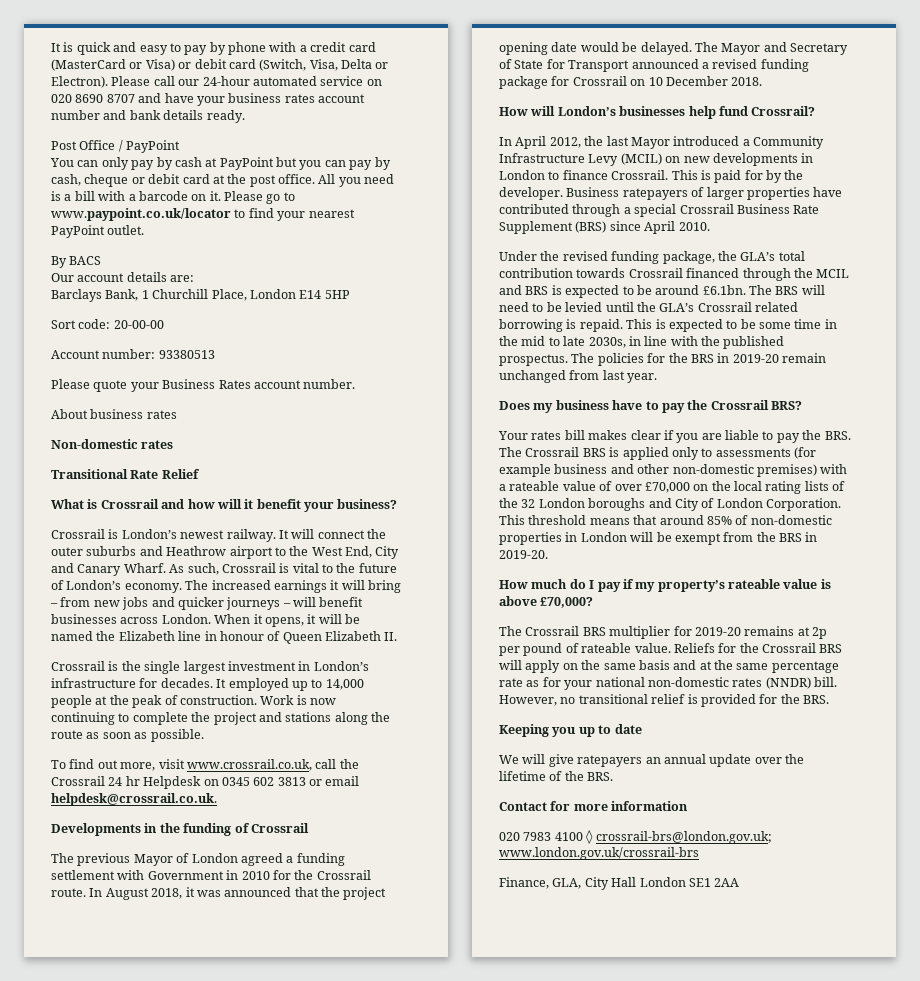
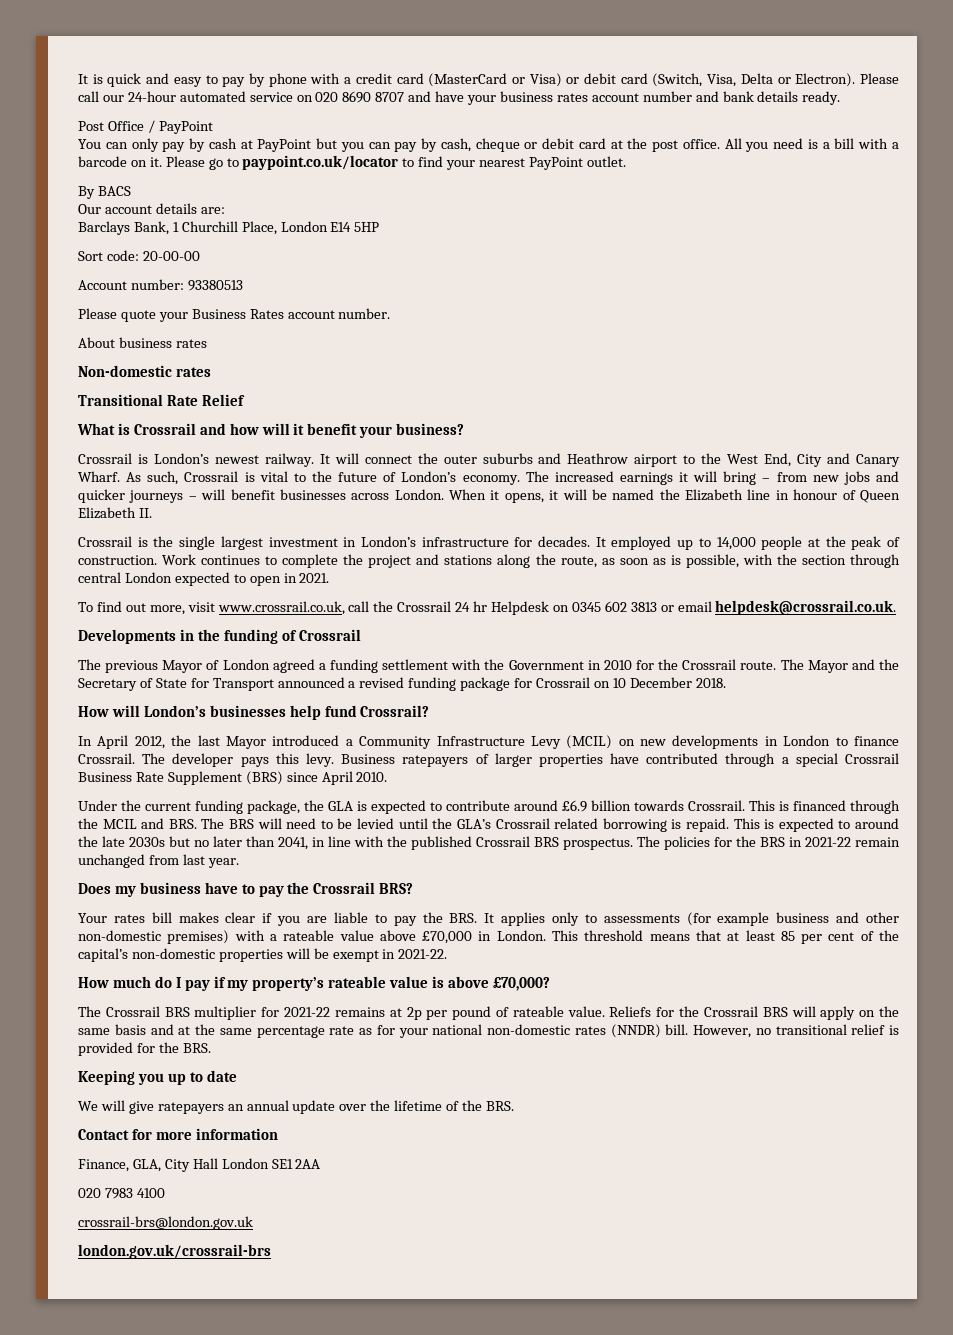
- Please go to www.paypoint.co.uk/locator to find your nearest PayPoint outlet.
+ Please go to paypoint.co.uk/locator to find your nearest PayPoint outlet.
- Work is now continuing to complete the project and stations along the route as soon as possible.
+ Work continues to complete the project and stations along the route, as soon as is possible, with the section through central London expected to open in 2021.
- The previous Mayor of London agreed a funding settlement with Government in 2010 for the Crossrail route.
+ The previous Mayor of London agreed a funding settlement with the Government in 2010 for the Crossrail route.
- In August 2018, it was announced that the project opening date would be delayed.
- The Mayor and Secretary of State for Transport announced a revised funding package for Crossrail on 10 December 2018.
+ The Mayor and the Secretary of State for Transport announced a revised funding package for Crossrail on 10 December 2018.
- This is paid for by the developer.
+ The developer pays this levy.
- Under the revised funding package, the GLA’s total contribution towards Crossrail financed through the MCIL and BRS is expected to be around £6.1bn. The BRS will need to be levied until the GLA’s Crossrail related borrowing is repaid.
+ Under the current funding package, the GLA is expected to contribute around £6.9 billion towards Crossrail. This is financed through the MCIL and BRS. The BRS will need to be levied until the GLA’s Crossrail related borrowing is repaid.
- This is expected to be some time in the mid to late 2030s, in line with the published prospectus.
+ This is expected to around the late 2030s but no later than 2041, in line with the published Crossrail BRS prospectus.
- The policies for the BRS in 2019-20 remain unchanged from last year.
+ The policies for the BRS in 2021-22 remain unchanged from last year.
- Your rates bill makes clear if you are liable to pay the BRS. The Crossrail BRS is applied only to assessments (for example business and other non-domestic premises) with a rateable value of over £70,000 on the local rating lists of the 32 London boroughs and City of London Corporation. This threshold means that around 85% of non-domestic properties in London will be exempt from the BRS in 2019-20.
+ Your rates bill makes clear if you are liable to pay the BRS. It applies only to assessments (for example business and other non-domestic premises) with a rateable value above £70,000 in London. This threshold means that at least 85 per cent of the capital’s non-domestic properties will be exempt in 2021-22.
- The Crossrail BRS multiplier for 2019-20 remains at 2p per pound of rateable value.
+ The Crossrail BRS multiplier for 2021-22 remains at 2p per pound of rateable value.
- 020 7983 4100 ◊ crossrail-brs@london.gov.uk; www.london.gov.uk/crossrail-brs
+ 020 7983 4100
+ crossrail-brs@london.gov.uk
+ london.gov.uk/crossrail-brs

